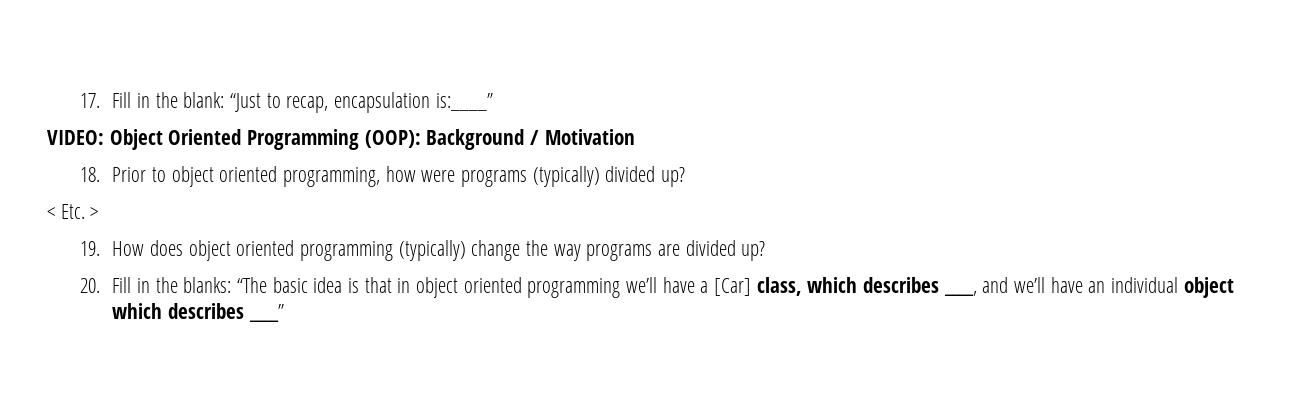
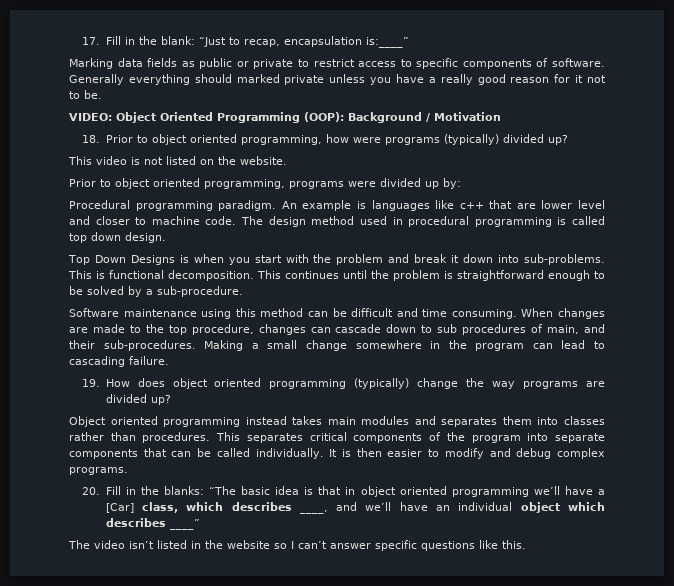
+ Marking data fields as public or private to restrict access to specific components of software. Generally everything should marked private unless you have a really good reason for it not to be.
- < Etc. >
+ This video is not listed on the website.
+ Prior to object oriented programming, programs were divided up by:
+ Procedural programming paradigm. An example is languages like c++ that are lower level and closer to machine code. The design method used in procedural programming is called top down design.
+ Top Down Designs is when you start with the problem and break it down into sub-problems. This is functional decomposition. This continues until the problem is straightforward enough to be solved by a sub-procedure.
+ Software maintenance using this method can be difficult and time consuming. When changes are made to the top procedure, changes can cascade down to sub procedures of main, and their sub-procedures. Making a small change somewhere in the program can lead to cascading failure.
+ Object oriented programming instead takes main modules and separates them into classes rather than procedures. This separates critical components of the program into separate components that can be called individually. It is then easier to modify and debug complex programs.
+ The video isn’t listed in the website so I can’t answer specific questions like this.

